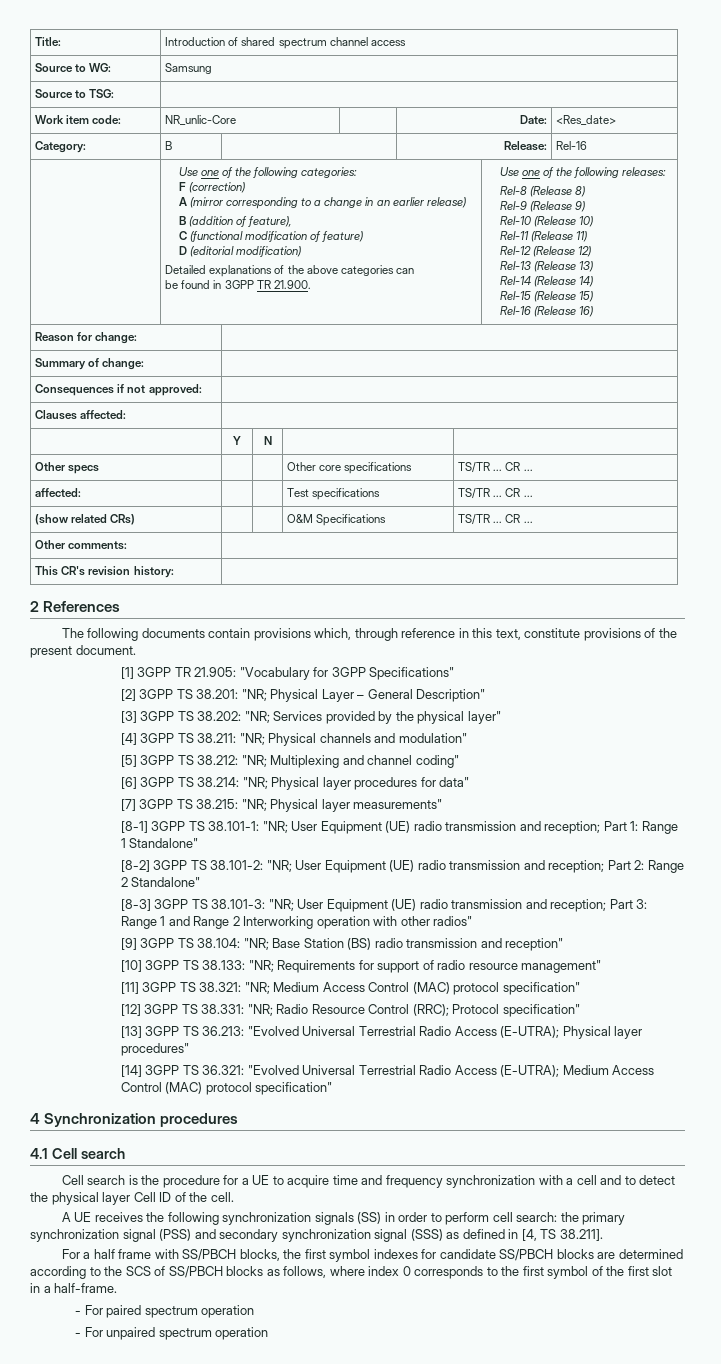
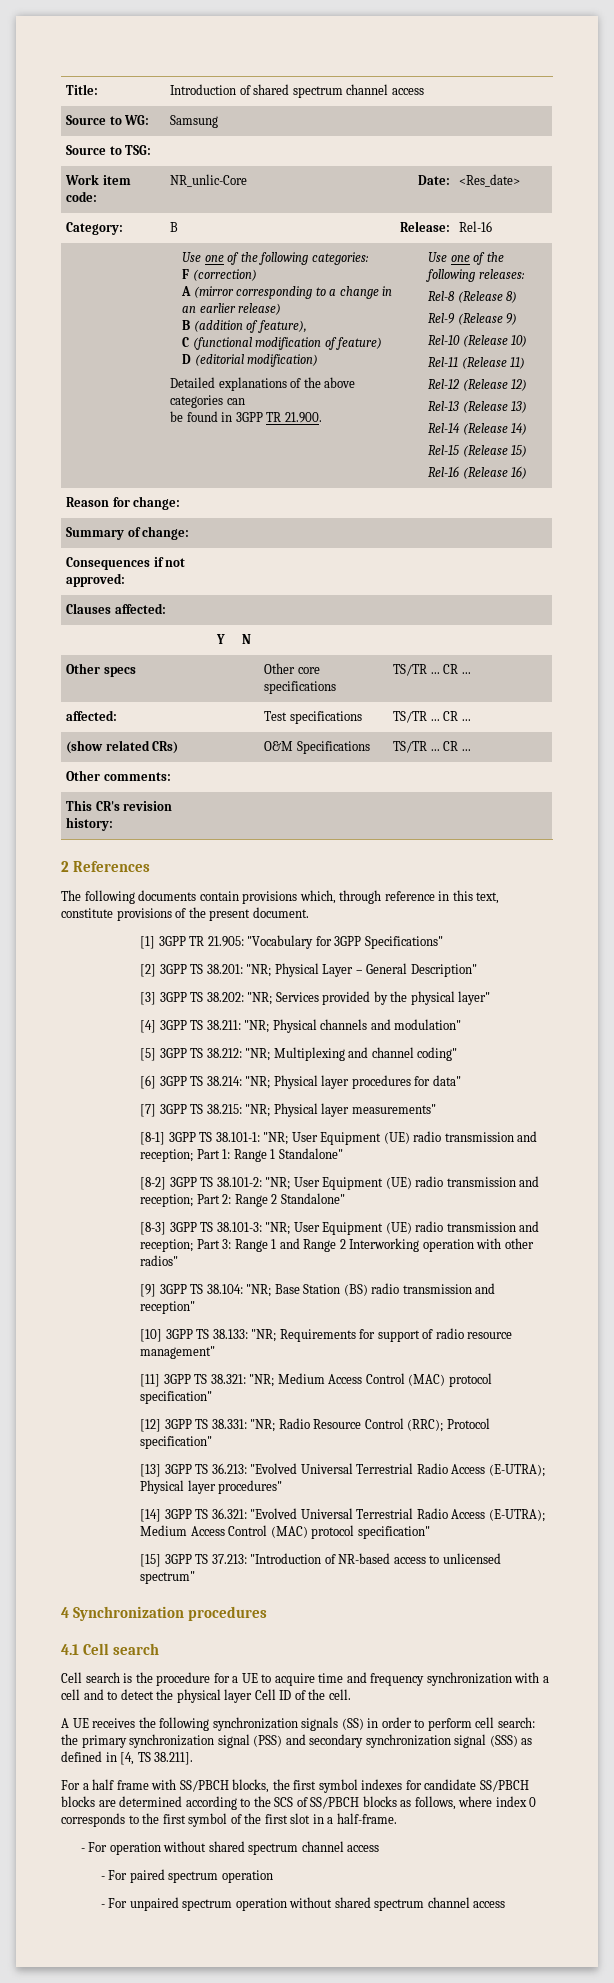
+ [15] 3GPP TS 37.213: "Introduction of NR-based access to unlicensed spectrum"
+ - For operation without shared spectrum channel access
- - For unpaired spectrum operation
+ - For unpaired spectrum operation without shared spectrum channel access

